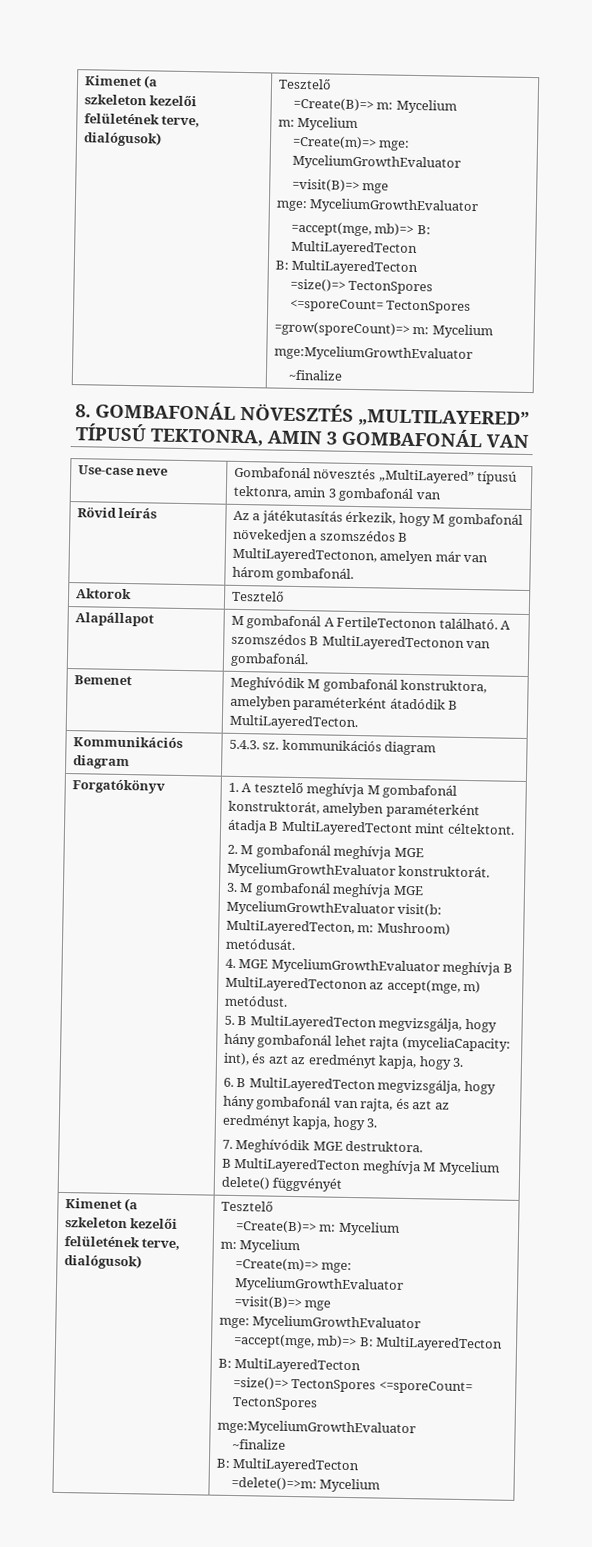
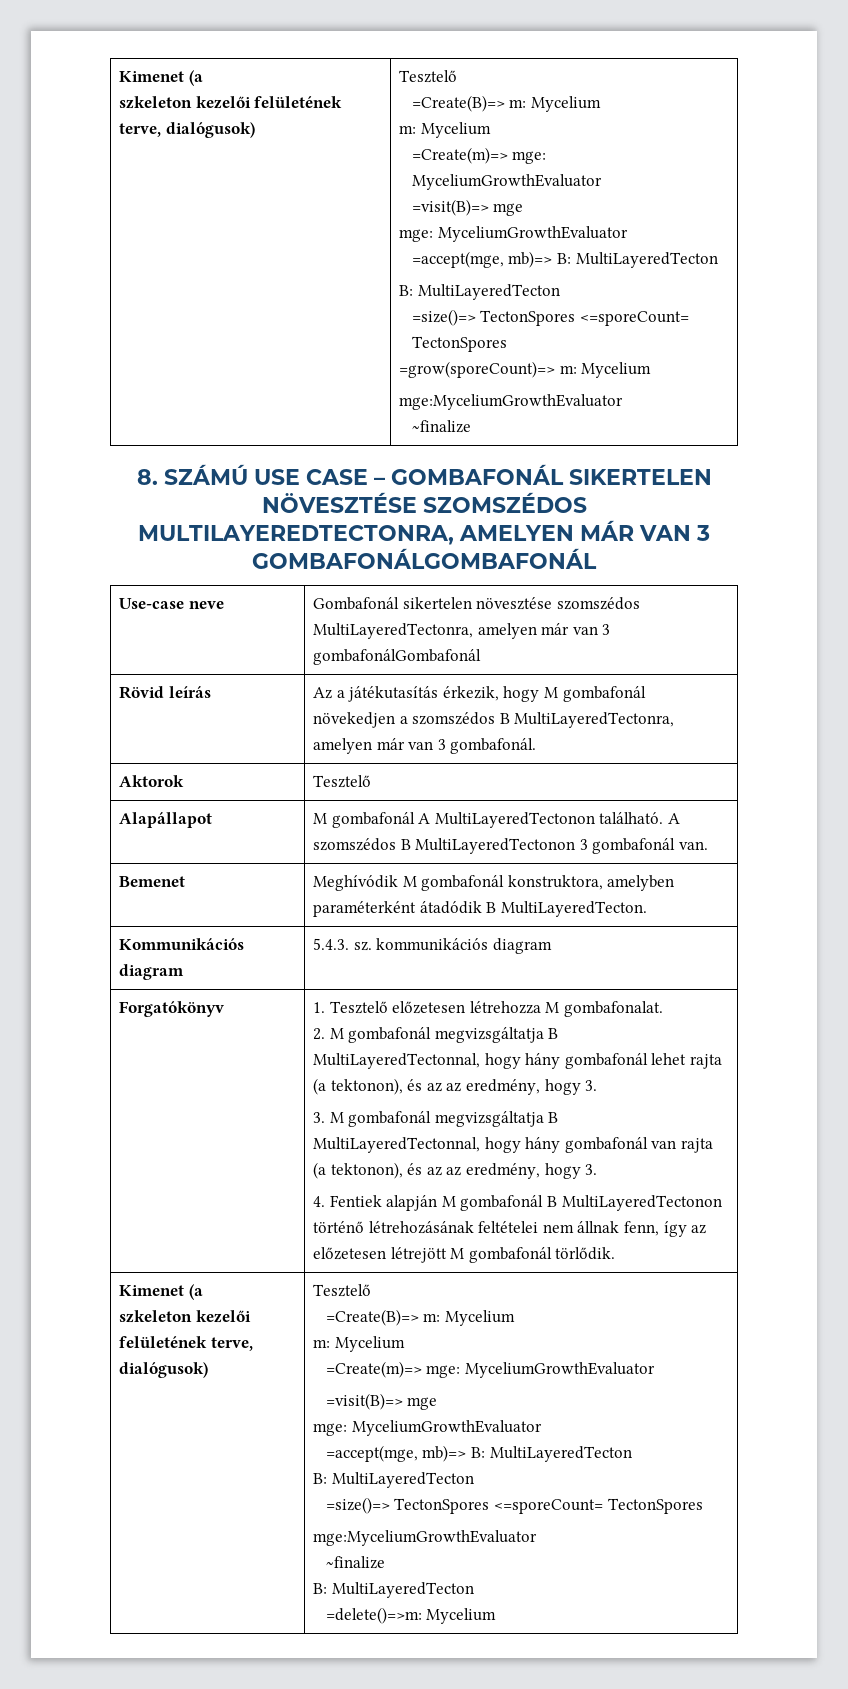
- 8. GOMBAFONÁL NÖVESZTÉS „MULTILAYERED” TÍPUSÚ TEKTONRA, AMIN 3 GOMBAFONÁL VAN
- Use-case neve | Gombafonál növesztés „MultiLayered” típusú tektonra, amin 3 gombafonál van
+ 8. SZÁMÚ USE CASE – GOMBAFONÁL SIKERTELEN NÖVESZTÉSE SZOMSZÉDOS MULTILAYEREDTECTONRA, AMELYEN MÁR VAN 3 GOMBAFONÁLGOMBAFONÁL
+ Use-case neve | Gombafonál sikertelen növesztése szomszédos MultiLayeredTectonra, amelyen már van 3 gombafonálGombafonál
- Rövid leírás | Az a játékutasítás érkezik, hogy M gombafonál növekedjen a szomszédos B MultiLayeredTectonon, amelyen már van három gombafonál.
+ Rövid leírás | Az a játékutasítás érkezik, hogy M gombafonál növekedjen a szomszédos B MultiLayeredTectonra, amelyen már van 3 gombafonál.
- Alapállapot | M gombafonál A FertileTectonon található. A szomszédos B MultiLayeredTectonon van gombafonál.
+ Alapállapot | M gombafonál A MultiLayeredTectonon található. A szomszédos B MultiLayeredTectonon 3 gombafonál van.
- 1. A tesztelő meghívja M gombafonál konstruktorát, amelyben paraméterként átadja B MultiLayeredTectont mint céltektont.
- 2. M gombafonál meghívja MGE MyceliumGrowthEvaluator konstruktorát.
- 3. M gombafonál meghívja MGE MyceliumGrowthEvaluator visit(b: MultiLayeredTecton, m: Mushroom) metódusát.
- 4. MGE MyceliumGrowthEvaluator meghívja B MultiLayeredTectonon az accept(mge, m) metódust.
- 5. B MultiLayeredTecton megvizsgálja, hogy hány gombafonál lehet rajta (myceliaCapacity: int), és azt az eredményt kapja, hogy 3.
- 6. B MultiLayeredTecton megvizsgálja, hogy hány gombafonál van rajta, és azt az eredményt kapja, hogy 3.
- 7. Meghívódik MGE destruktora.
- B MultiLayeredTecton meghívja M Mycelium delete() függvényét
+ 1. Tesztelő előzetesen létrehozza M gombafonalat.
+ 2. M gombafonál megvizsgáltatja B MultiLayeredTectonnal, hogy hány gombafonál lehet rajta (a tektonon), és az az eredmény, hogy 3.
+ 3. M gombafonál megvizsgáltatja B MultiLayeredTectonnal, hogy hány gombafonál van rajta (a tektonon), és az az eredmény, hogy 3.
+ 4. Fentiek alapján M gombafonál B MultiLayeredTectonon történő létrehozásának feltételei nem állnak fenn, így az előzetesen létrejött M gombafonál törlődik.

